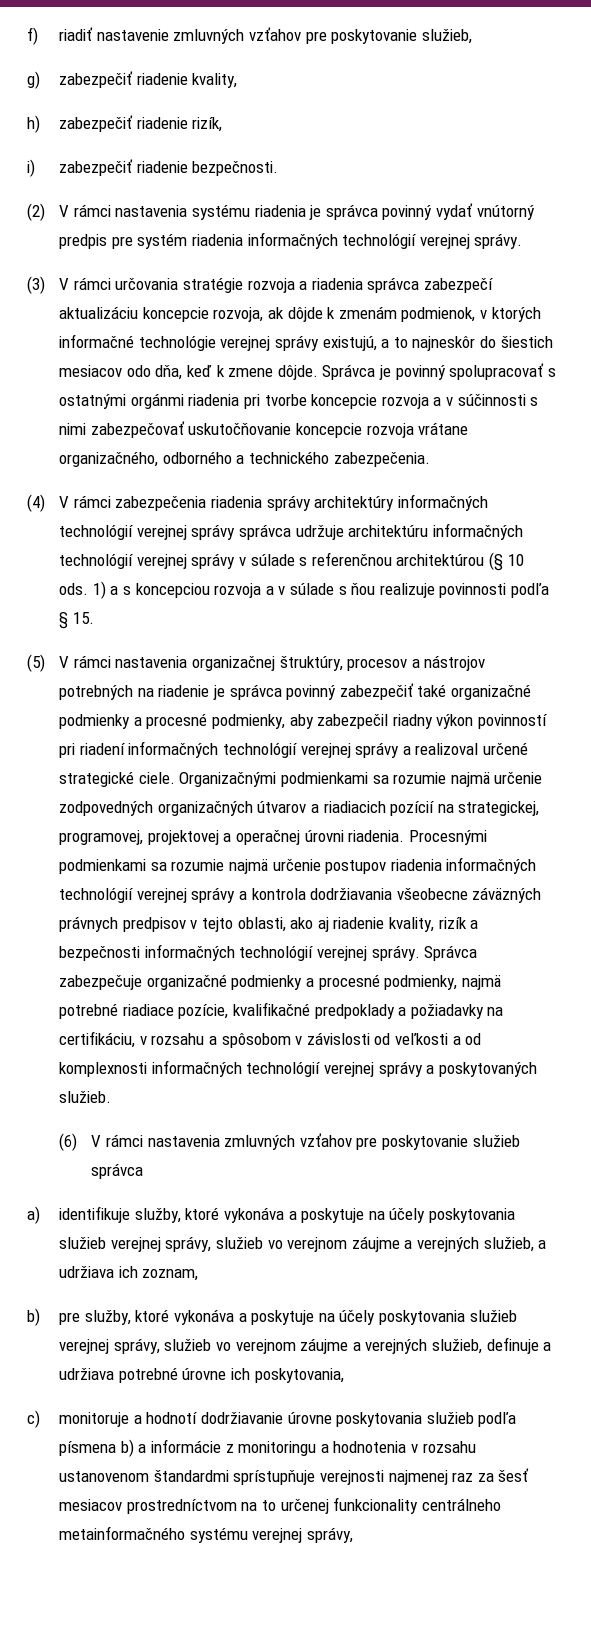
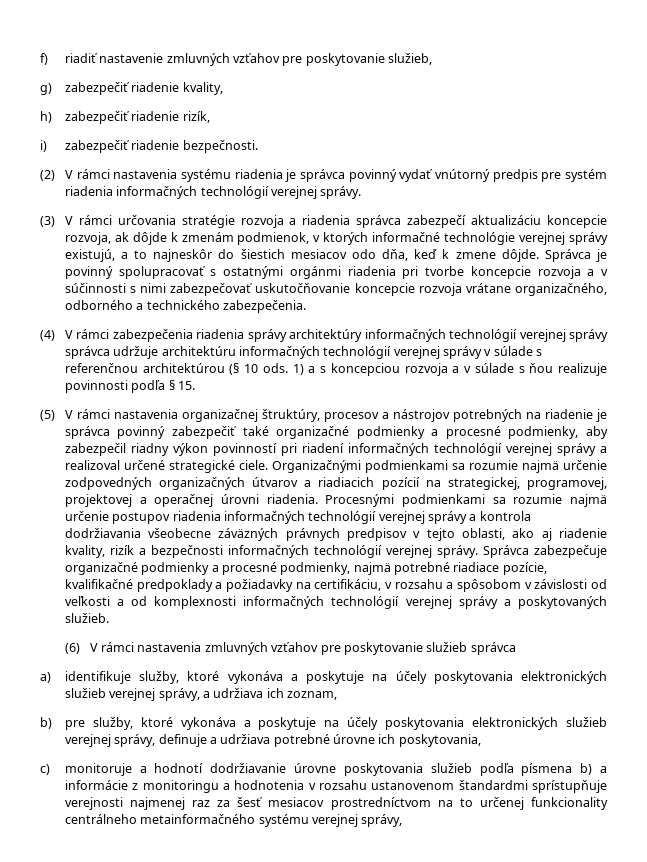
- a) identifikuje služby, ktoré vykonáva a poskytuje na účely poskytovania služieb verejnej správy, služieb vo verejnom záujme a verejných služieb, a udržiava ich zoznam,
+ a) identifikuje služby, ktoré vykonáva a poskytuje na účely poskytovania elektronických služieb verejnej správy, a udržiava ich zoznam,
- b) pre služby, ktoré vykonáva a poskytuje na účely poskytovania služieb verejnej správy, služieb vo verejnom záujme a verejných služieb, definuje a udržiava potrebné úrovne ich poskytovania,
+ b) pre služby, ktoré vykonáva a poskytuje na účely poskytovania elektronických služieb verejnej správy, definuje a udržiava potrebné úrovne ich poskytovania,

